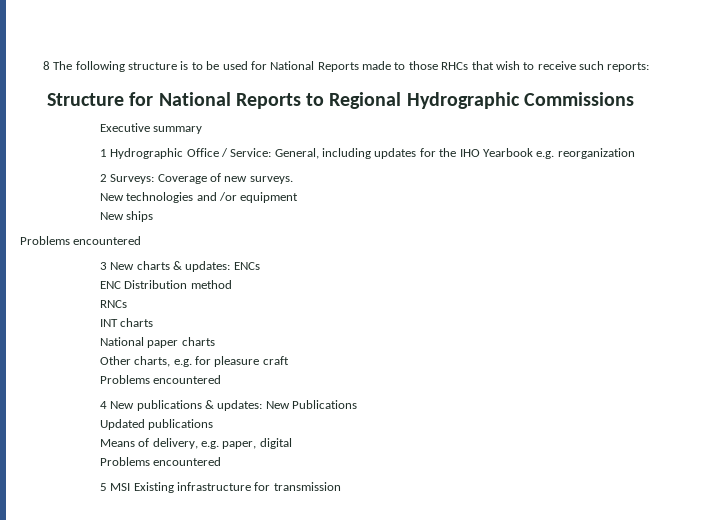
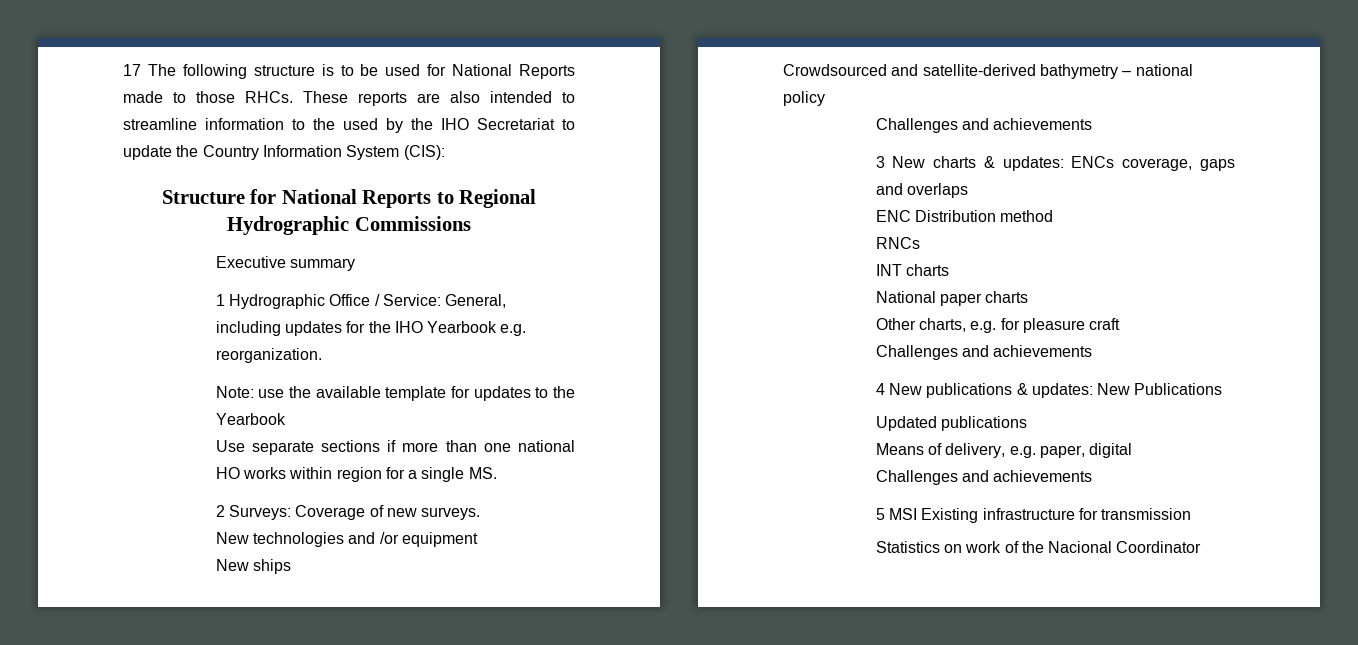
- 8 The following structure is to be used for National Reports made to those RHCs that wish to receive such reports:
+ 17 The following structure is to be used for National Reports made to those RHCs. These reports are also intended to streamline information to the used by the IHO Secretariat to update the Country Information System (CIS):
- 1 Hydrographic Office / Service: General, including updates for the IHO Yearbook e.g. reorganization
+ 1 Hydrographic Office / Service: General, including updates for the IHO Yearbook e.g. reorganization.
+ Note: use the available template for updates to the Yearbook
+ Use separate sections if more than one national HO works within region for a single MS.
  New ships
- Problems encountered
+ Crowdsourced and satellite-derived bathymetry – national policy
+ Challenges and achievements
- 3 New charts & updates: ENCs
+ 3 New charts & updates: ENCs coverage, gaps and overlaps
  Other charts, e.g. for pleasure craft
- Problems encountered
+ Challenges and achievements
  Means of delivery, e.g. paper, digital
- Problems encountered
+ Challenges and achievements
+ Statistics on work of the Nacional Coordinator

